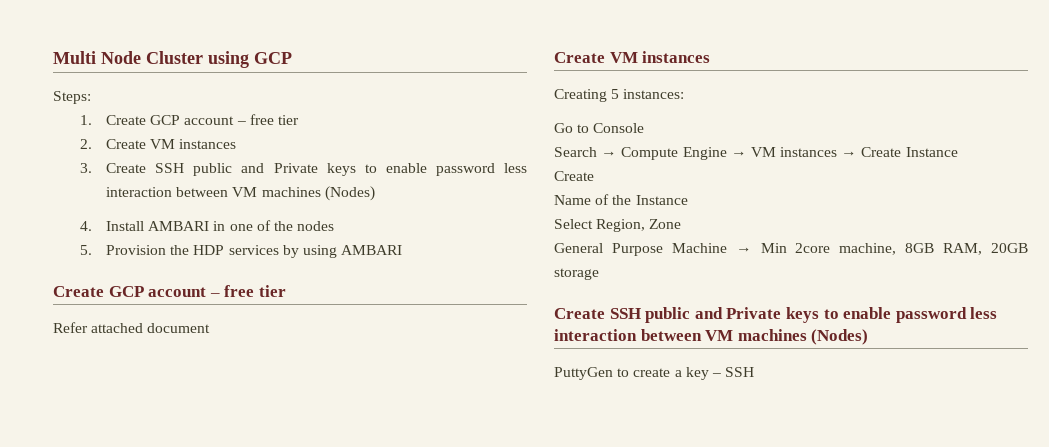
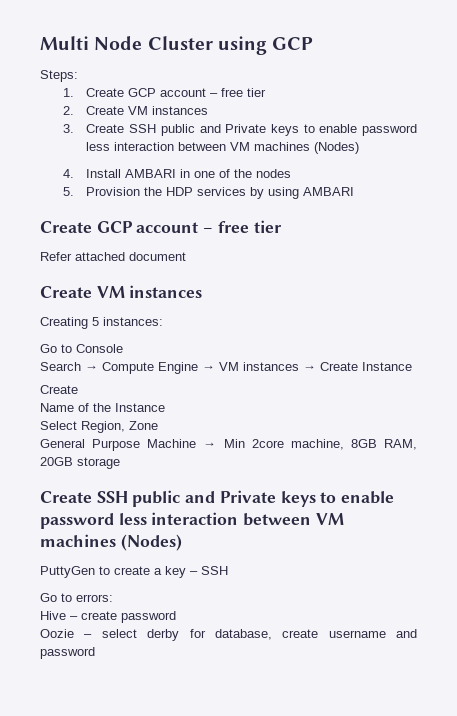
+ Go to errors:
+ Hive – create password
+ Oozie – select derby for database, create username and password

